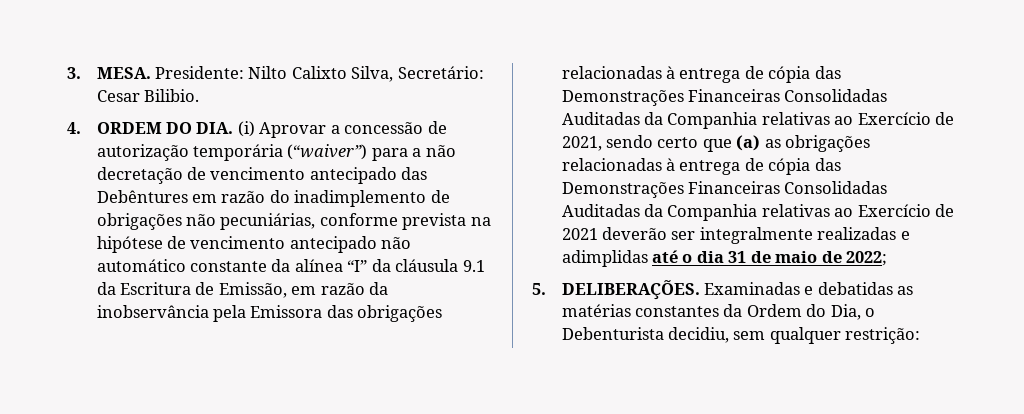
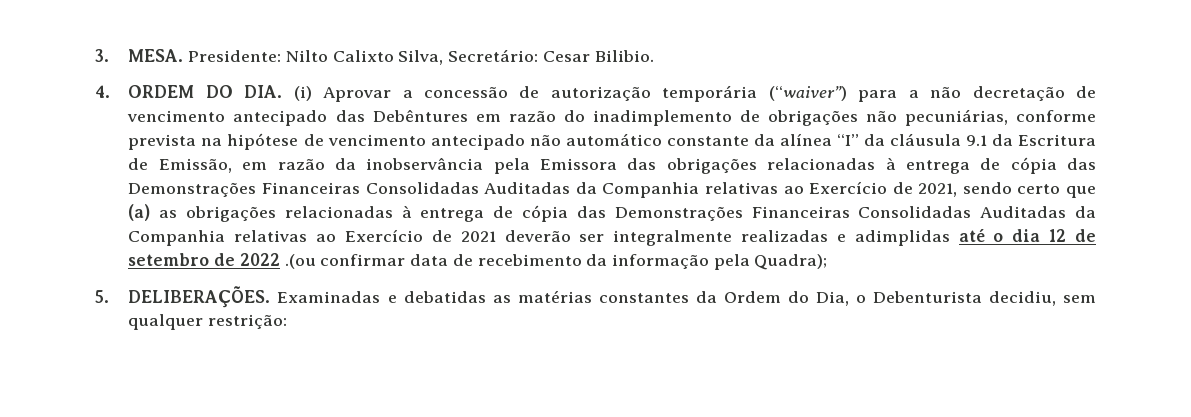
- 4. ORDEM DO DIA. (i) Aprovar a concessão de autorização temporária (“waiver”) para a não decretação de vencimento antecipado das Debêntures em razão do inadimplemento de obrigações não pecuniárias, conforme prevista na hipótese de vencimento antecipado não automático constante da alínea “I” da cláusula 9.1 da Escritura de Emissão, em razão da inobservância pela Emissora das obrigações relacionadas à entrega de cópia das Demonstrações Financeiras Consolidadas Auditadas da Companhia relativas ao Exercício de 2021, sendo certo que (a) as obrigações relacionadas à entrega de cópia das Demonstrações Financeiras Consolidadas Auditadas da Companhia relativas ao Exercício de 2021 deverão ser integralmente realizadas e adimplidas até o dia 31 de maio de 2022;
+ 4. ORDEM DO DIA. (i) Aprovar a concessão de autorização temporária (“waiver”) para a não decretação de vencimento antecipado das Debêntures em razão do inadimplemento de obrigações não pecuniárias, conforme prevista na hipótese de vencimento antecipado não automático constante da alínea “I” da cláusula 9.1 da Escritura de Emissão, em razão da inobservância pela Emissora das obrigações relacionadas à entrega de cópia das Demonstrações Financeiras Consolidadas Auditadas da Companhia relativas ao Exercício de 2021, sendo certo que (a) as obrigações relacionadas à entrega de cópia das Demonstrações Financeiras Consolidadas Auditadas da Companhia relativas ao Exercício de 2021 deverão ser integralmente realizadas e adimplidas até o dia 12 de setembro de 2022 .(ou confirmar data de recebimento da informação pela Quadra);

